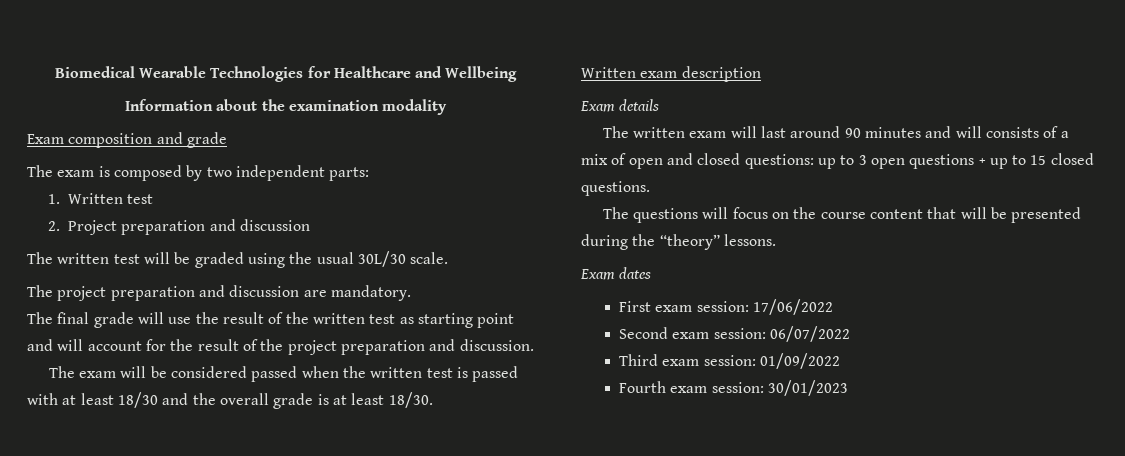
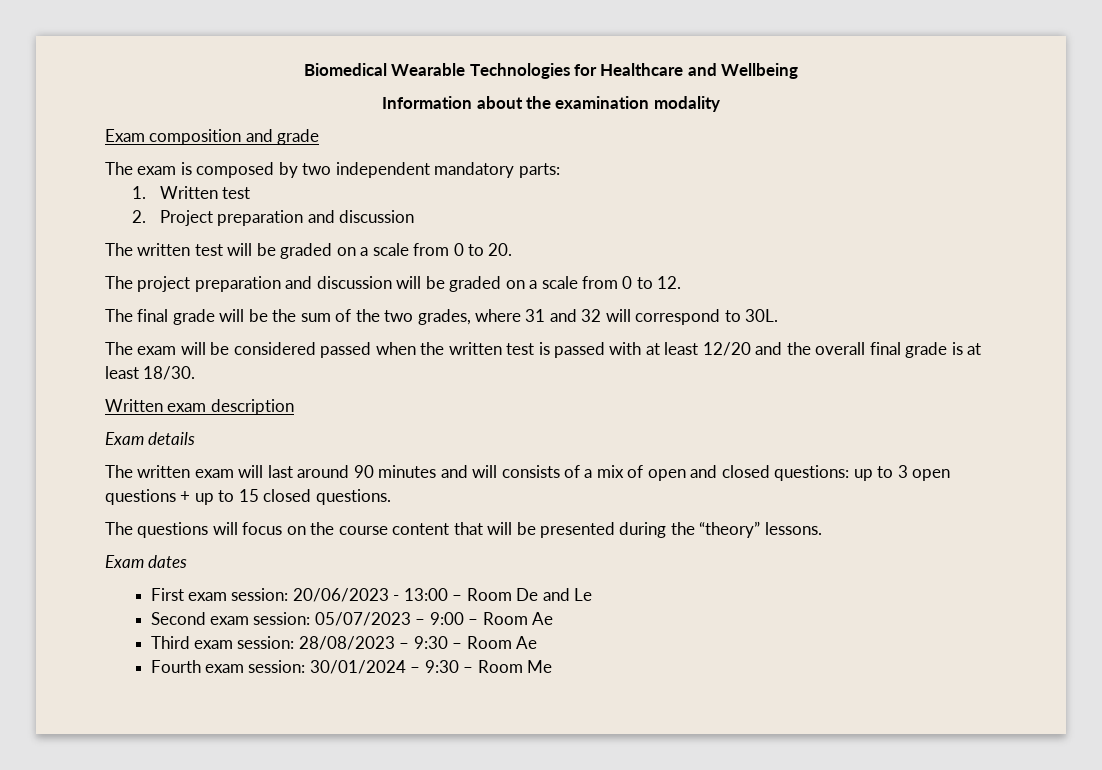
- The exam is composed by two independent parts:
+ The exam is composed by two independent mandatory parts:
- The written test will be graded using the usual 30L/30 scale.
+ The written test will be graded on a scale from 0 to 20.
- The project preparation and discussion are mandatory.
- The final grade will use the result of the written test as starting point and will account for the result of the project preparation and discussion.
+ The project preparation and discussion will be graded on a scale from 0 to 12.
+ The final grade will be the sum of the two grades, where 31 and 32 will correspond to 30L.
- The exam will be considered passed when the written test is passed with at least 18/30 and the overall grade is at least 18/30.
+ The exam will be considered passed when the written test is passed with at least 12/20 and the overall final grade is at least 18/30.
- First exam session: 17/06/2022
- Second exam session: 06/07/2022
- Third exam session: 01/09/2022
- Fourth exam session: 30/01/2023
+ First exam session: 20/06/2023 - 13:00 – Room De and Le
+ Second exam session: 05/07/2023 – 9:00 – Room Ae
+ Third exam session: 28/08/2023 – 9:30 – Room Ae
+ Fourth exam session: 30/01/2024 – 9:30 – Room Me

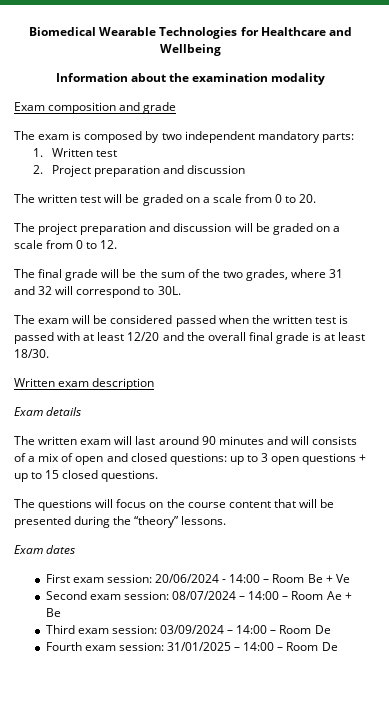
- First exam session: 20/06/2023 - 13:00 – Room De and Le
+ First exam session: 20/06/2024 - 14:00 – Room Be + Ve
- Second exam session: 05/07/2023 – 9:00 – Room Ae
+ Second exam session: 08/07/2024 – 14:00 – Room Ae + Be
- Third exam session: 28/08/2023 – 9:30 – Room Ae
+ Third exam session: 03/09/2024 – 14:00 – Room De
- Fourth exam session: 30/01/2024 – 9:30 – Room Me
+ Fourth exam session: 31/01/2025 – 14:00 – Room De

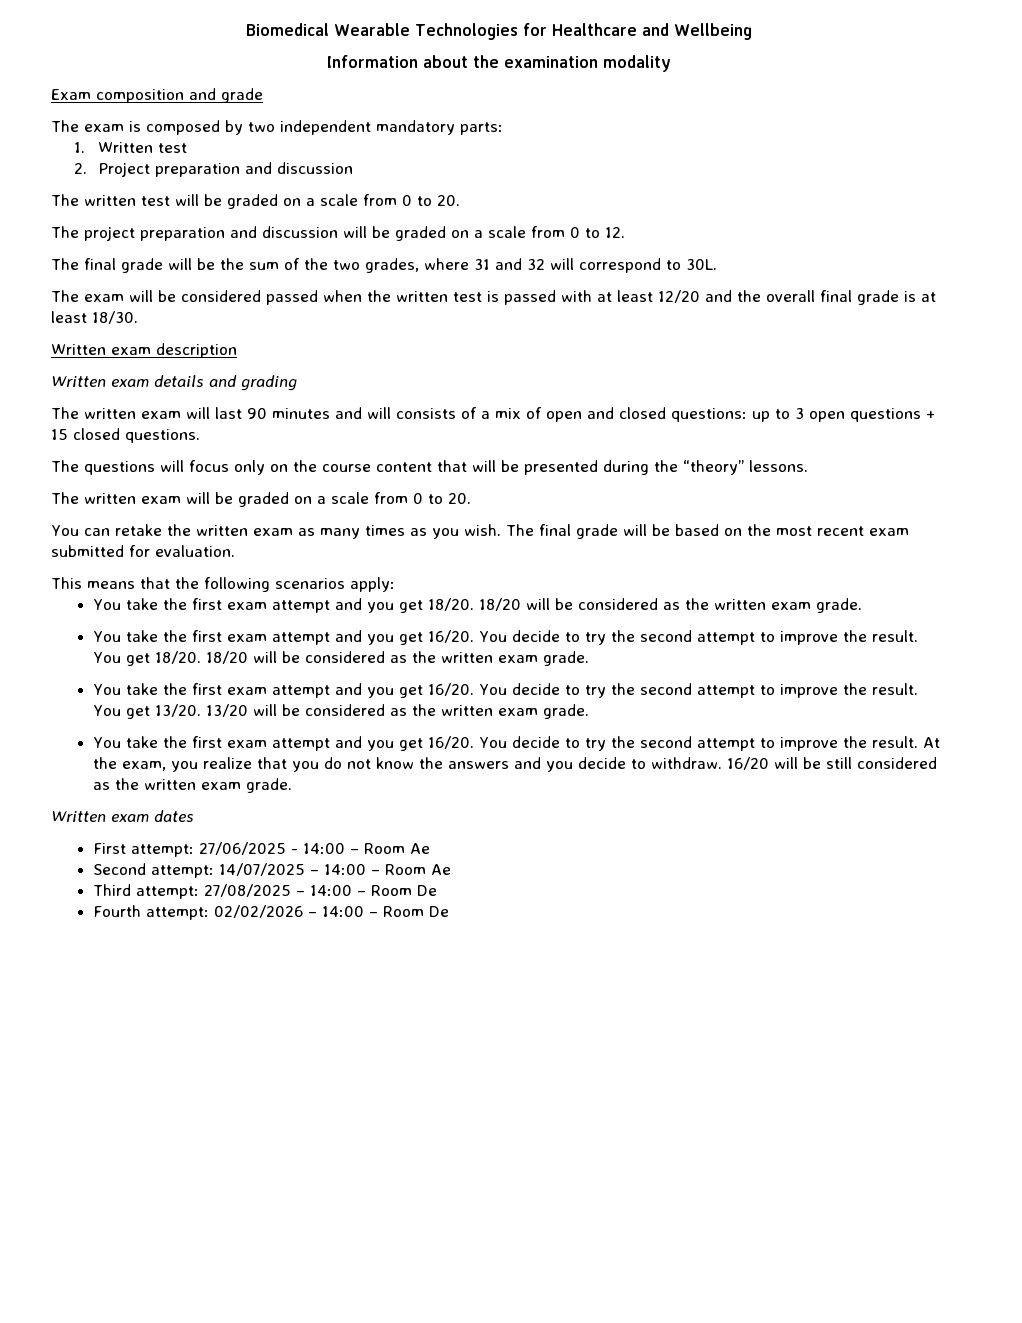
- Exam details
+ Written exam details and grading
- The written exam will last around 90 minutes and will consists of a mix of open and closed questions: up to 3 open questions + up to 15 closed questions.
+ The written exam will last 90 minutes and will consists of a mix of open and closed questions: up to 3 open questions + 15 closed questions.
- The questions will focus on the course content that will be presented during the “theory” lessons.
+ The questions will focus only on the course content that will be presented during the “theory” lessons.
- Exam dates
- First exam session: 20/06/2024 - 14:00 – Room Be + Ve
- Second exam session: 08/07/2024 – 14:00 – Room Ae + Be
- Third exam session: 03/09/2024 – 14:00 – Room De
+ The written exam will be graded on a scale from 0 to 20.
+ You can retake the written exam as many times as you wish. The final grade will be based on the most recent exam submitted for evaluation.
+ This means that the following scenarios apply:
+ You take the first exam attempt and you get 18/20. 18/20 will be considered as the written exam grade.
+ You take the first exam attempt and you get 16/20. You decide to try the second attempt to improve the result. You get 18/20. 18/20 will be considered as the written exam grade.
+ You take the first exam attempt and you get 16/20. You decide to try the second attempt to improve the result. You get 13/20. 13/20 will be considered as the written exam grade.
+ You take the first exam attempt and you get 16/20. You decide to try the second attempt to improve the result. At the exam, you realize that you do not know the answers and you decide to withdraw. 16/20 will be still considered as the written exam grade.
+ Written exam dates
+ First attempt: 27/06/2025 - 14:00 – Room Ae
+ Second attempt: 14/07/2025 – 14:00 – Room Ae
+ Third attempt: 27/08/2025 – 14:00 – Room De
- Fourth exam session: 31/01/2025 – 14:00 – Room De
+ Fourth attempt: 02/02/2026 – 14:00 – Room De

